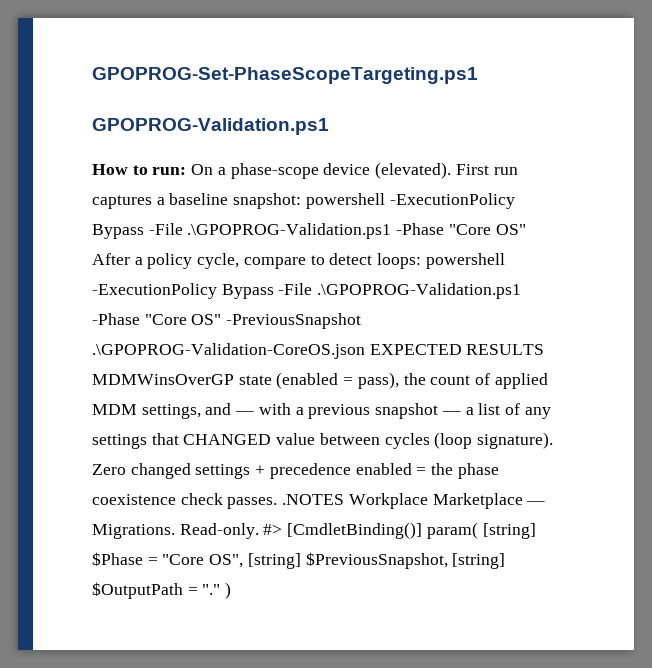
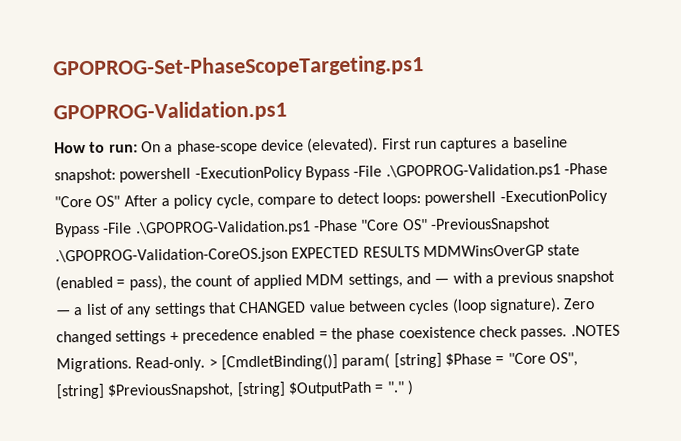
- Zero changed settings + precedence enabled = the phase coexistence check passes. .NOTES Workplace Marketplace — Migrations.
+ Zero changed settings + precedence enabled = the phase coexistence check passes. .NOTES Migrations.
- #> [CmdletBinding()] param( [string] $Phase = "Core OS", [string] $PreviousSnapshot, [string] $OutputPath = "." )
+ > [CmdletBinding()] param( [string] $Phase = "Core OS", [string] $PreviousSnapshot, [string] $OutputPath = "." )

